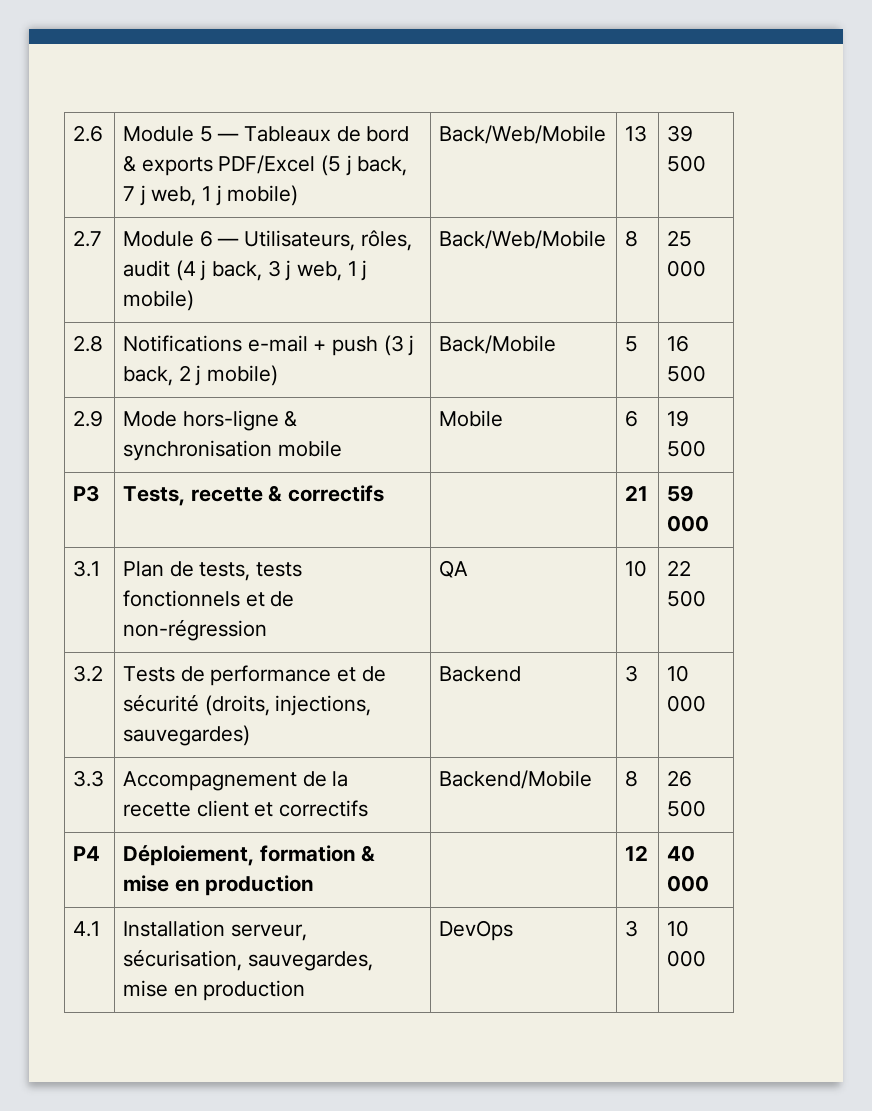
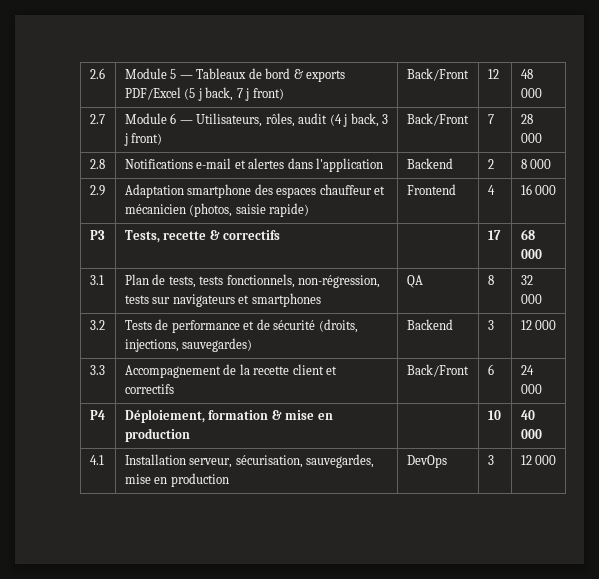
- 2.6 | Module 5 — Tableaux de bord & exports PDF/Excel (5 j back, 7 j web, 1 j mobile) | Back/Web/Mobile | 13 | 39 500
+ 2.6 | Module 5 — Tableaux de bord & exports PDF/Excel (5 j back, 7 j front) | Back/Front | 12 | 48 000
- 2.7 | Module 6 — Utilisateurs, rôles, audit (4 j back, 3 j web, 1 j mobile) | Back/Web/Mobile | 8 | 25 000
- 2.8 | Notifications e-mail + push (3 j back, 2 j mobile) | Back/Mobile | 5 | 16 500
- 2.9 | Mode hors-ligne & synchronisation mobile | Mobile | 6 | 19 500
+ 2.7 | Module 6 — Utilisateurs, rôles, audit (4 j back, 3 j front) | Back/Front | 7 | 28 000
+ 2.8 | Notifications e-mail et alertes dans l'application | Backend | 2 | 8 000
+ 2.9 | Adaptation smartphone des espaces chauffeur et mécanicien (photos, saisie rapide) | Frontend | 4 | 16 000
- P3 | Tests, recette & correctifs | | 21 | 59 000
+ P3 | Tests, recette & correctifs | | 17 | 68 000
- 3.1 | Plan de tests, tests fonctionnels et de non-régression | QA | 10 | 22 500
+ 3.1 | Plan de tests, tests fonctionnels, non-régression, tests sur navigateurs et smartphones | QA | 8 | 32 000
- 3.2 | Tests de performance et de sécurité (droits, injections, sauvegardes) | Backend | 3 | 10 000
+ 3.2 | Tests de performance et de sécurité (droits, injections, sauvegardes) | Backend | 3 | 12 000
- 3.3 | Accompagnement de la recette client et correctifs | Backend/Mobile | 8 | 26 500
+ 3.3 | Accompagnement de la recette client et correctifs | Back/Front | 6 | 24 000
- P4 | Déploiement, formation & mise en production | | 12 | 40 000
+ P4 | Déploiement, formation & mise en production | | 10 | 40 000
- 4.1 | Installation serveur, sécurisation, sauvegardes, mise en production | DevOps | 3 | 10 000
+ 4.1 | Installation serveur, sécurisation, sauvegardes, mise en production | DevOps | 3 | 12 000

